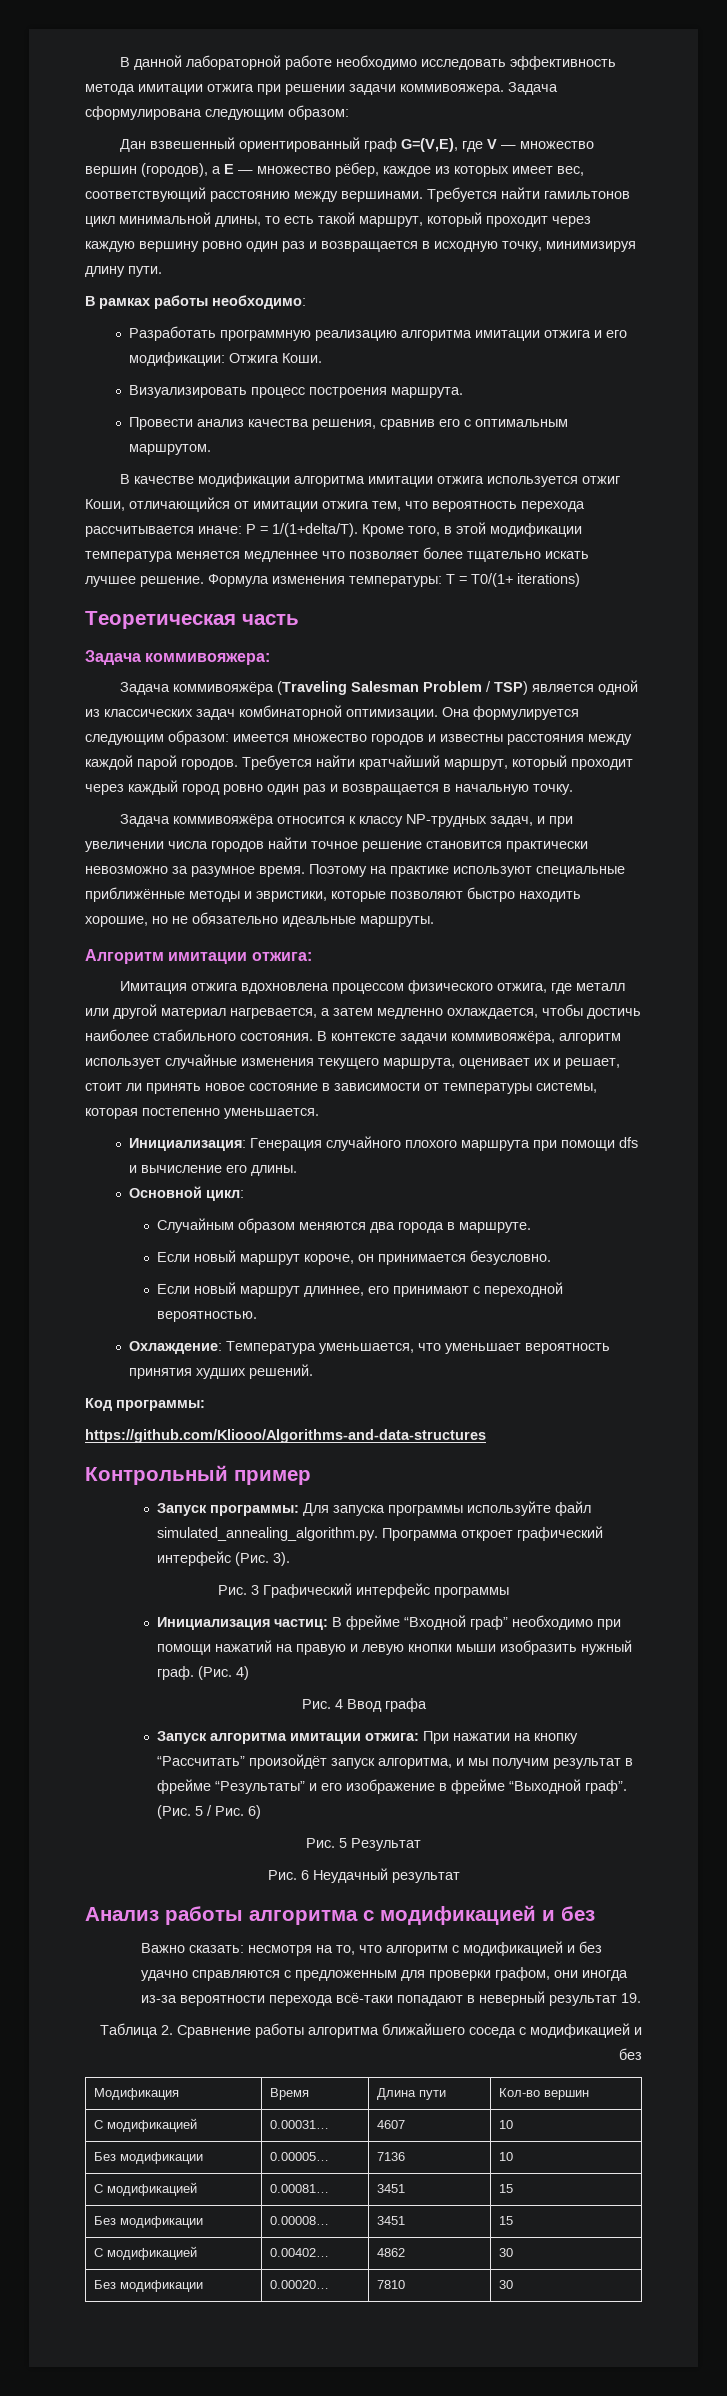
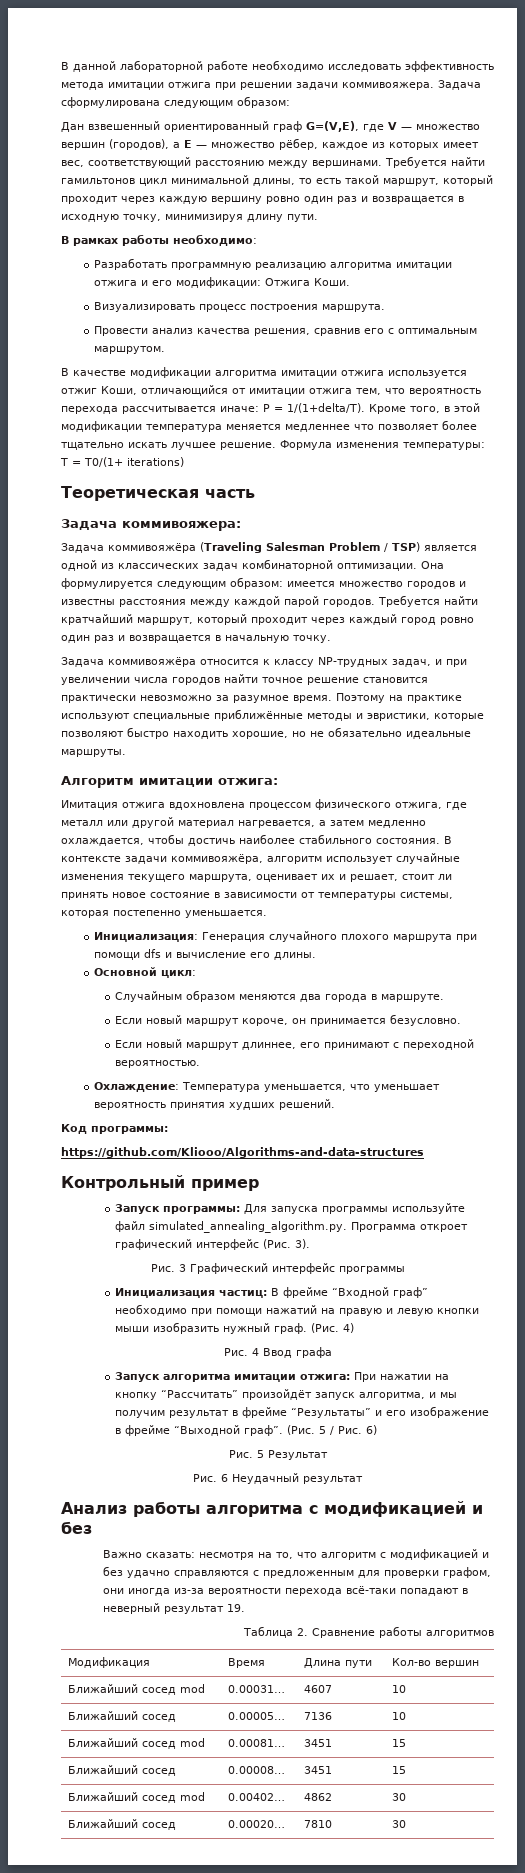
- Таблица 2. Сравнение работы алгоритма ближайшего соседа с модификацией и без
+ Таблица 2. Сравнение работы алгоритмов
- С модификацией | 0.00031… | 4607 | 10
+ Ближайший сосед mod | 0.00031… | 4607 | 10
- Без модификации | 0.00005… | 7136 | 10
+ Ближайший сосед | 0.00005… | 7136 | 10
- С модификацией | 0.00081… | 3451 | 15
+ Ближайший сосед mod | 0.00081… | 3451 | 15
- Без модификации | 0.00008… | 3451 | 15
+ Ближайший сосед | 0.00008… | 3451 | 15
- С модификацией | 0.00402… | 4862 | 30
+ Ближайший сосед mod | 0.00402… | 4862 | 30
- Без модификации | 0.00020… | 7810 | 30
+ Ближайший сосед | 0.00020… | 7810 | 30

